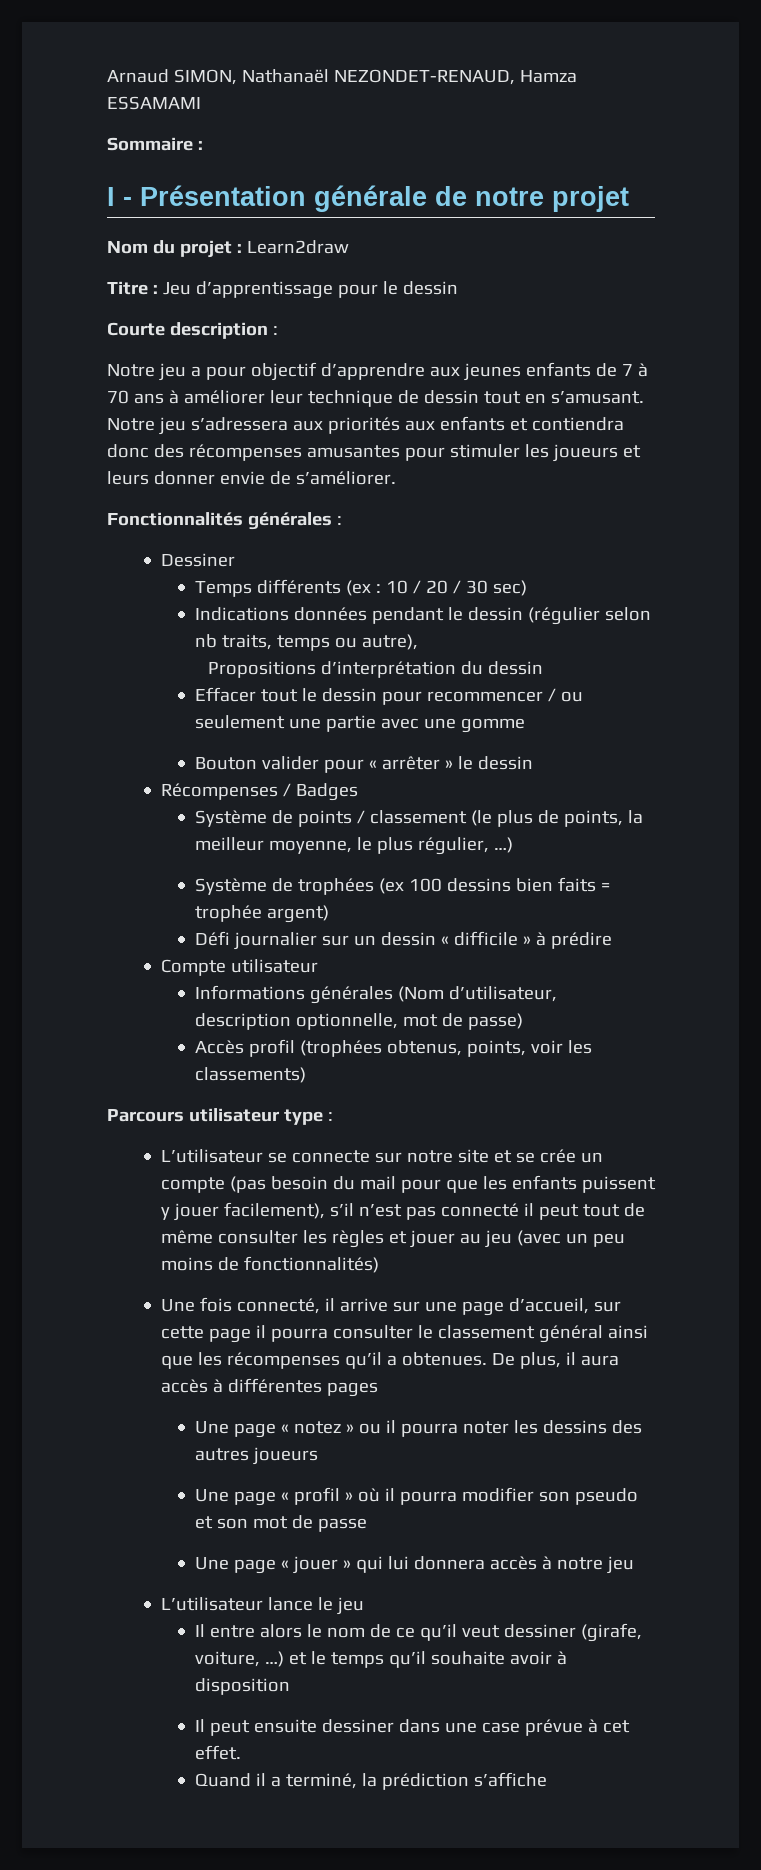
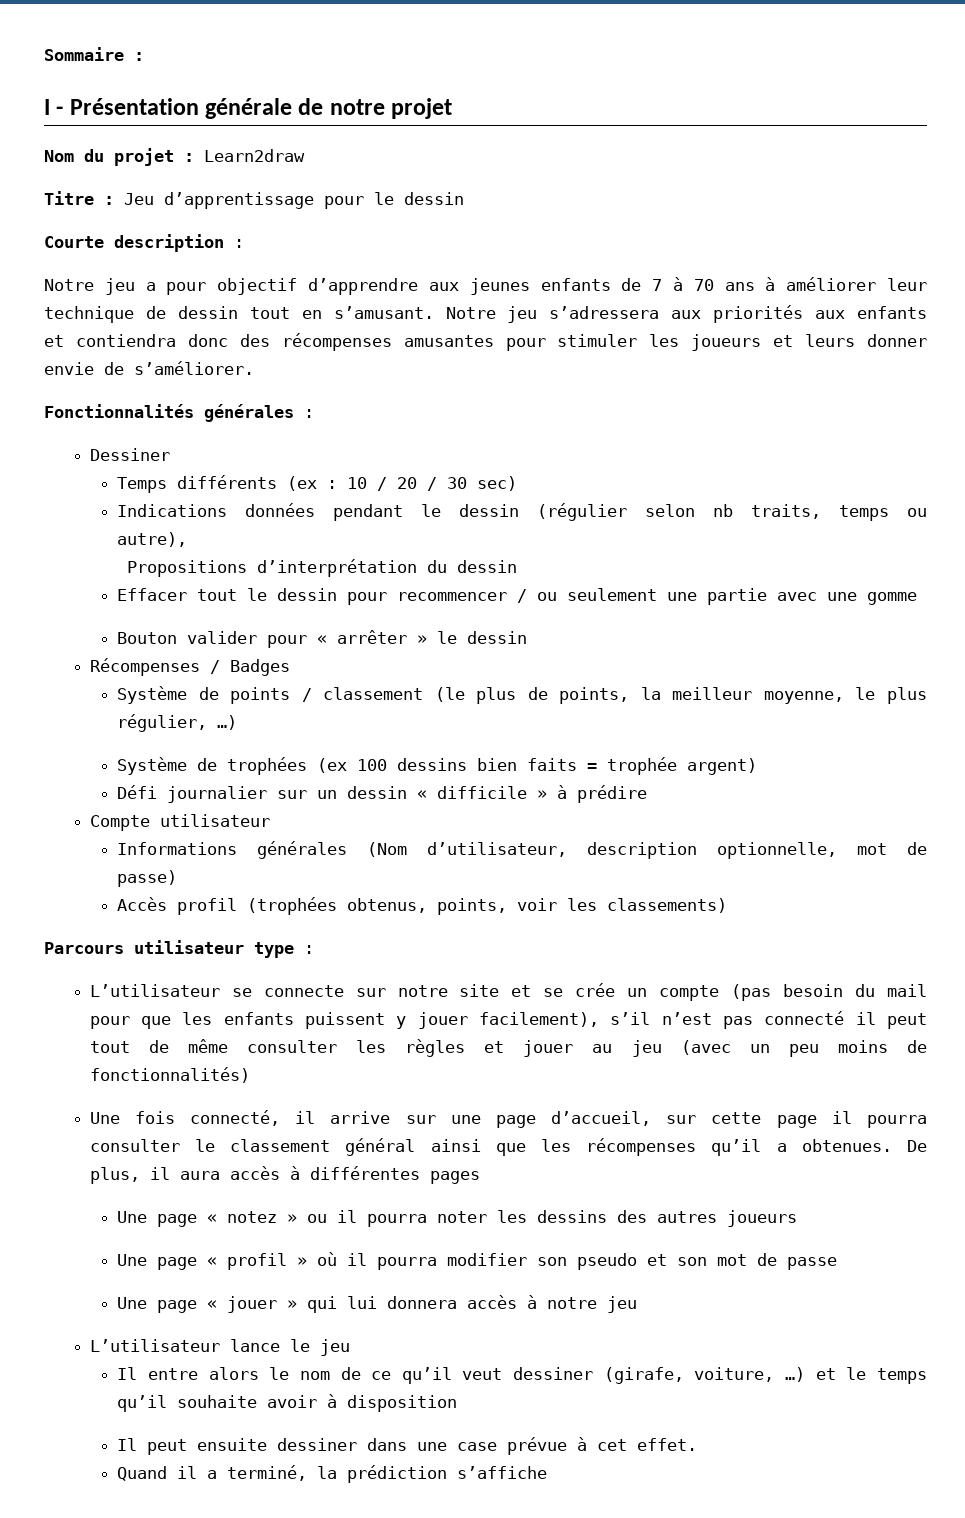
- Arnaud SIMON, Nathanaël NEZONDET-RENAUD, Hamza ESSAMAMI

